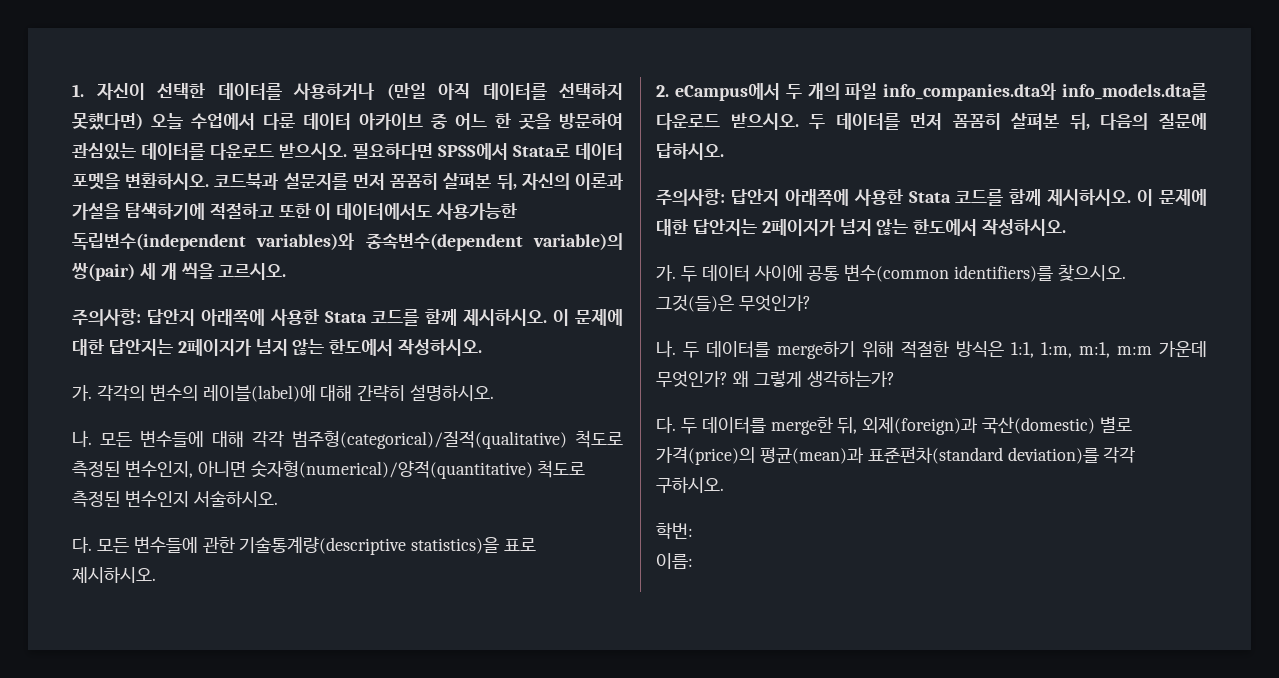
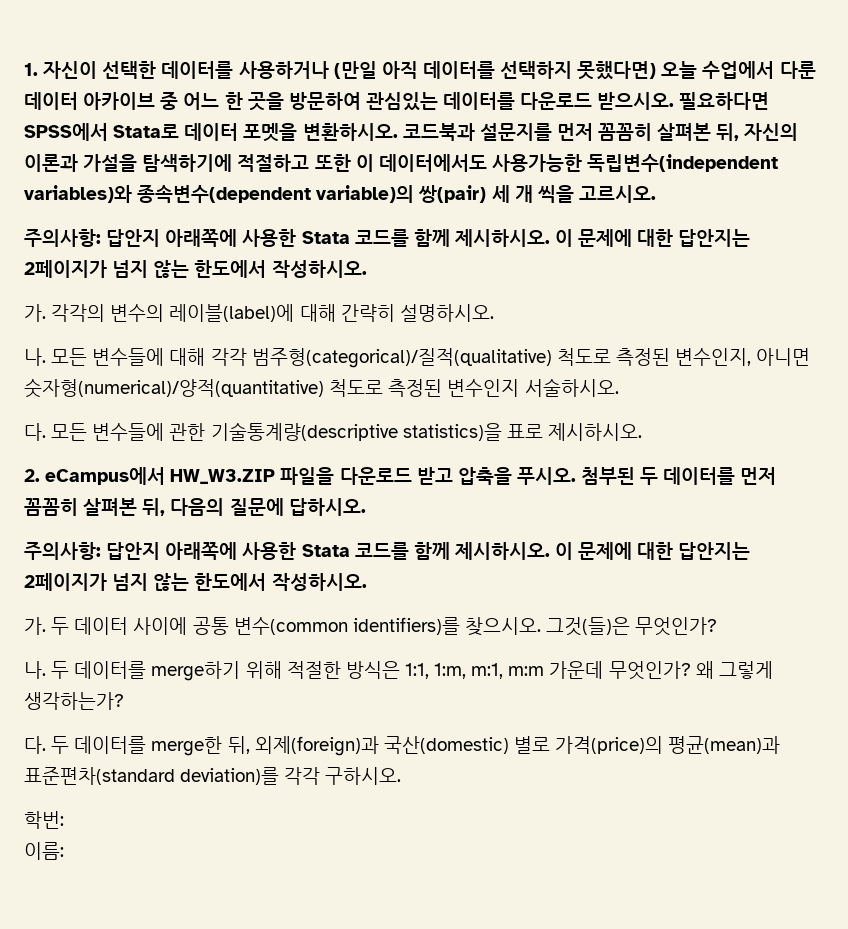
- 2. eCampus에서 두 개의 파일 info_companies.dta와 info_models.dta를 다운로드 받으시오. 두 데이터를 먼저 꼼꼼히 살펴본 뒤, 다음의 질문에 답하시오.
+ 2. eCampus에서 HW_W3.ZIP 파일을 다운로드 받고 압축을 푸시오. 첨부된 두 데이터를 먼저 꼼꼼히 살펴본 뒤, 다음의 질문에 답하시오.

